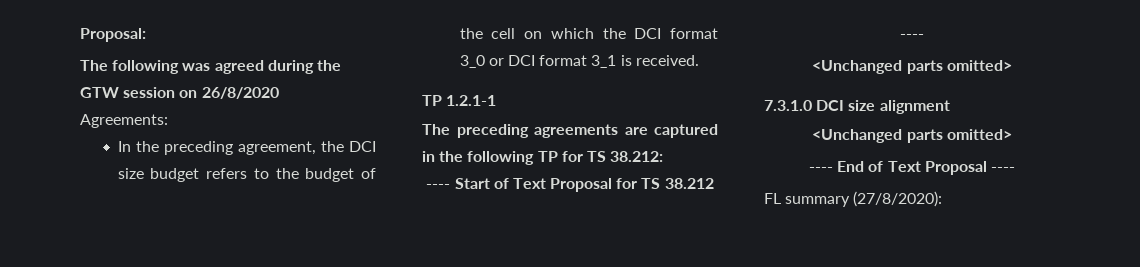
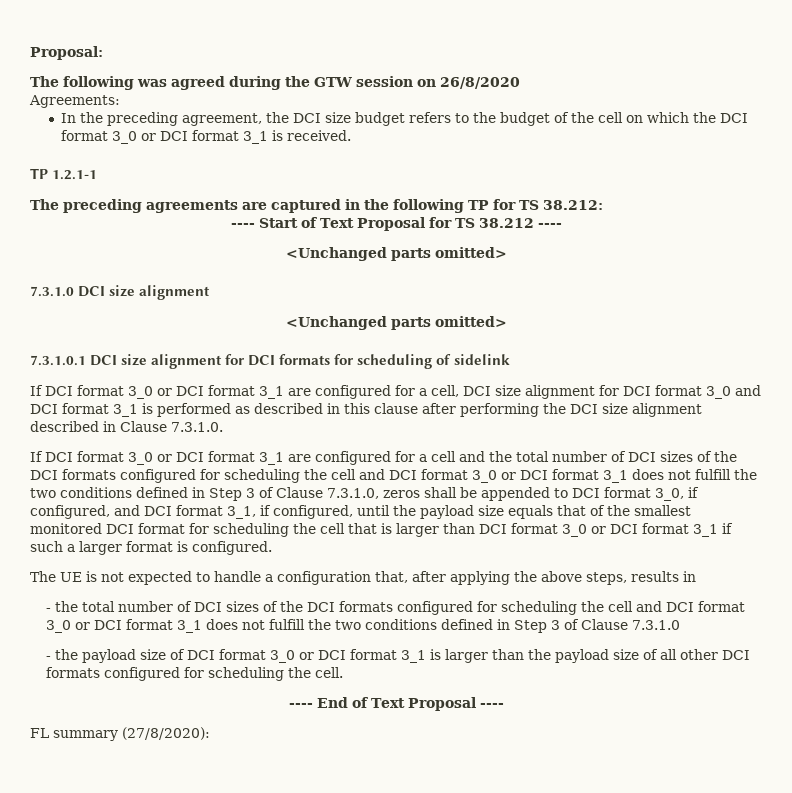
+ 7.3.1.0.1 DCI size alignment for DCI formats for scheduling of sidelink
+ If DCI format 3_0 or DCI format 3_1 are configured for a cell, DCI size alignment for DCI format 3_0 and DCI format 3_1 is performed as described in this clause after performing the DCI size alignment described in Clause 7.3.1.0.
+ If DCI format 3_0 or DCI format 3_1 are configured for a cell and the total number of DCI sizes of the DCI formats configured for scheduling the cell and DCI format 3_0 or DCI format 3_1 does not fulfill the two conditions defined in Step 3 of Clause 7.3.1.0, zeros shall be appended to DCI format 3_0, if configured, and DCI format 3_1, if configured, until the payload size equals that of the smallest monitored DCI format for scheduling the cell that is larger than DCI format 3_0 or DCI format 3_1 if such a larger format is configured.
+ The UE is not expected to handle a configuration that, after applying the above steps, results in
+ - the total number of DCI sizes of the DCI formats configured for scheduling the cell and DCI format 3_0 or DCI format 3_1 does not fulfill the two conditions defined in Step 3 of Clause 7.3.1.0
+ - the payload size of DCI format 3_0 or DCI format 3_1 is larger than the payload size of all other DCI formats configured for scheduling the cell.

